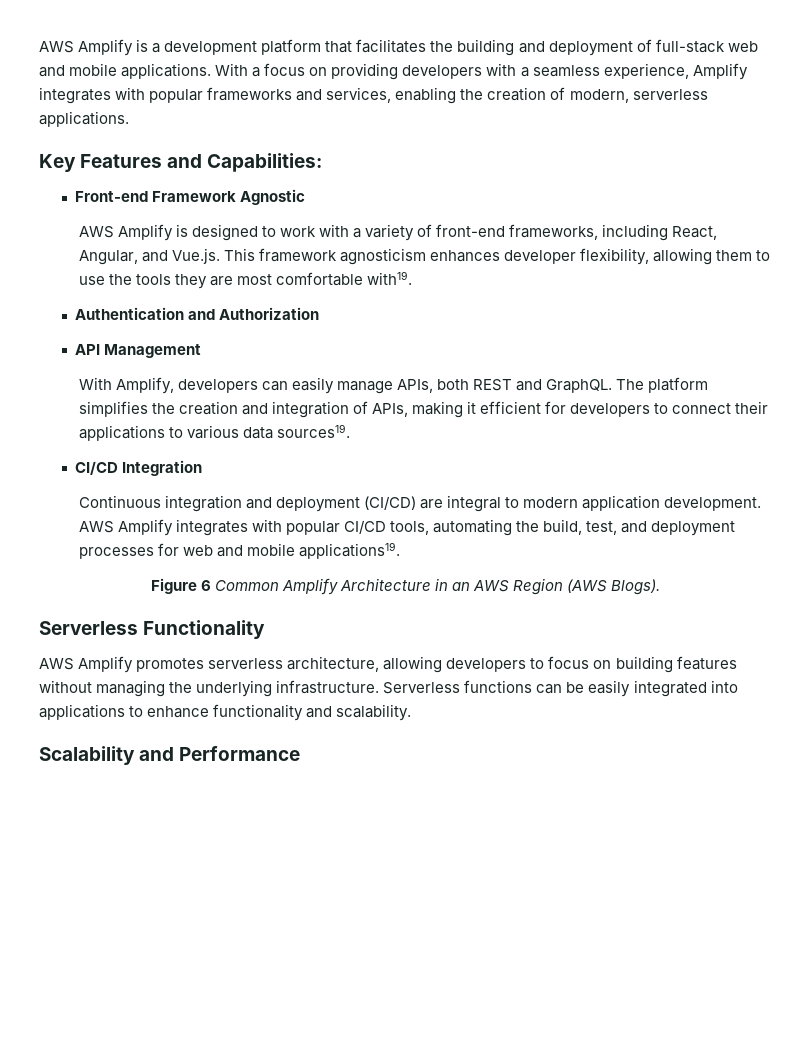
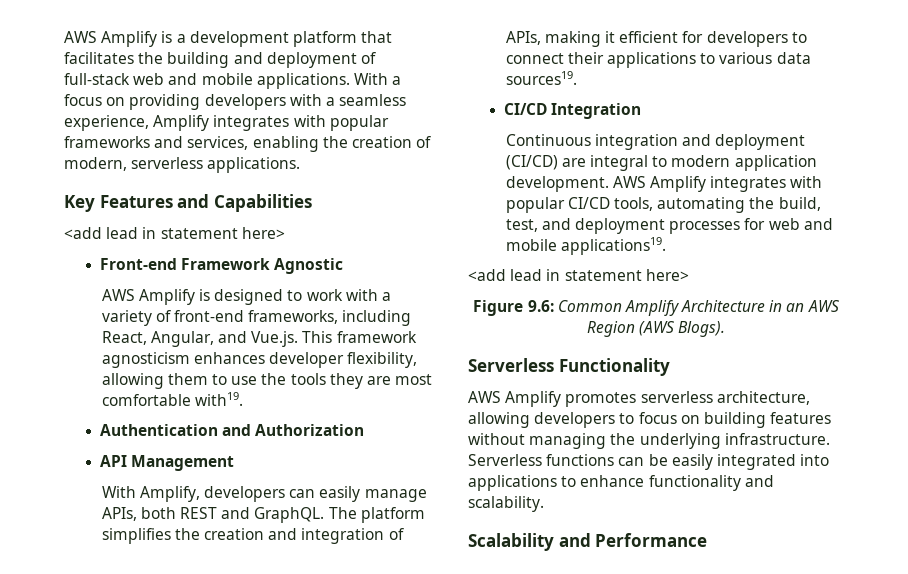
- Key Features and Capabilities:
+ Key Features and Capabilities
+ <add lead in statement here>
  AWS Amplify integrates with popular CI/CD tools, automating the build, test, and deployment processes for web and mobile applications19.
+ <add lead in statement here>
- Figure 6 Common Amplify Architecture in an AWS Region (AWS Blogs).
+ Figure 9.6: Common Amplify Architecture in an AWS Region (AWS Blogs).

